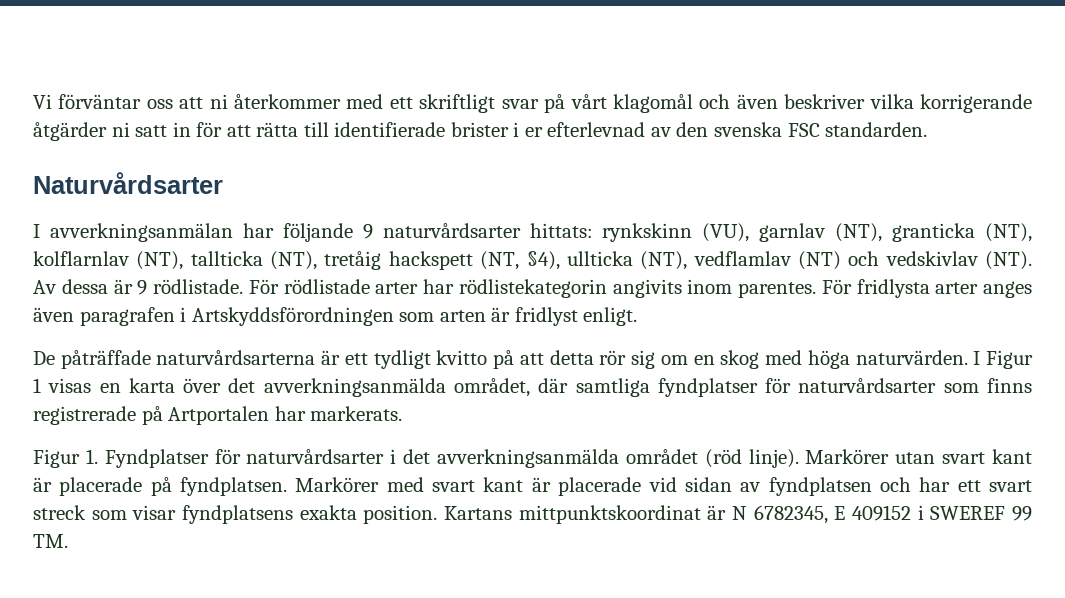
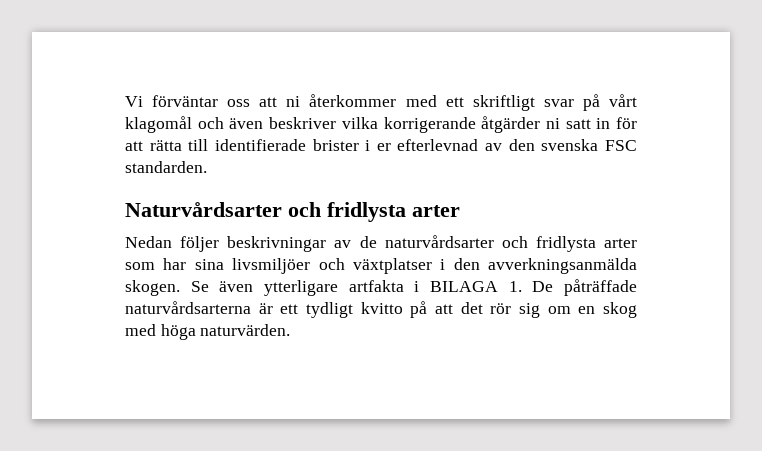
- Naturvårdsarter
- I avverkningsanmälan har följande 9 naturvårdsarter hittats: rynkskinn (VU), garnlav (NT), granticka (NT), kolflarnlav (NT), tallticka (NT), tretåig hackspett (NT, §4), ullticka (NT), vedflamlav (NT) och vedskivlav (NT). Av dessa är 9 rödlistade. För rödlistade arter har rödlistekategorin angivits inom parentes. För fridlysta arter anges även paragrafen i Artskyddsförordningen som arten är fridlyst enligt.
- De påträffade naturvårdsarterna är ett tydligt kvitto på att detta rör sig om en skog med höga naturvärden. I Figur 1 visas en karta över det avverkningsanmälda området, där samtliga fyndplatser för naturvårdsarter som finns registrerade på Artportalen har markerats.
- Figur 1. Fyndplatser för naturvårdsarter i det avverkningsanmälda området (röd linje). Markörer utan svart kant är placerade på fyndplatsen. Markörer med svart kant är placerade vid sidan av fyndplatsen och har ett svart streck som visar fyndplatsens exakta position. Kartans mittpunktskoordinat är N 6782345, E 409152 i SWEREF 99 TM.
+ Naturvårdsarter och fridlysta arter
+ Nedan följer beskrivningar av de naturvårdsarter och fridlysta arter som har sina livsmiljöer och växtplatser i den avverkningsanmälda skogen. Se även ytterligare artfakta i BILAGA 1. De påträffade naturvårdsarterna är ett tydligt kvitto på att det rör sig om en skog med höga naturvärden.

